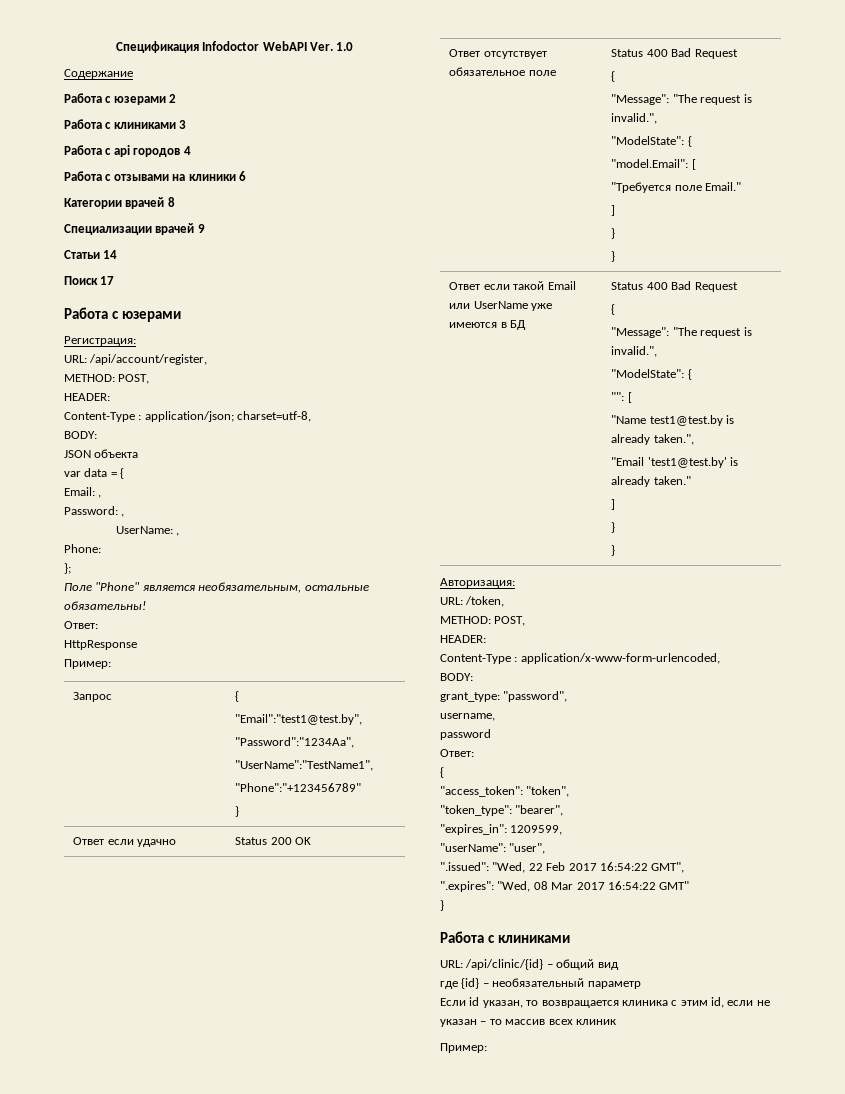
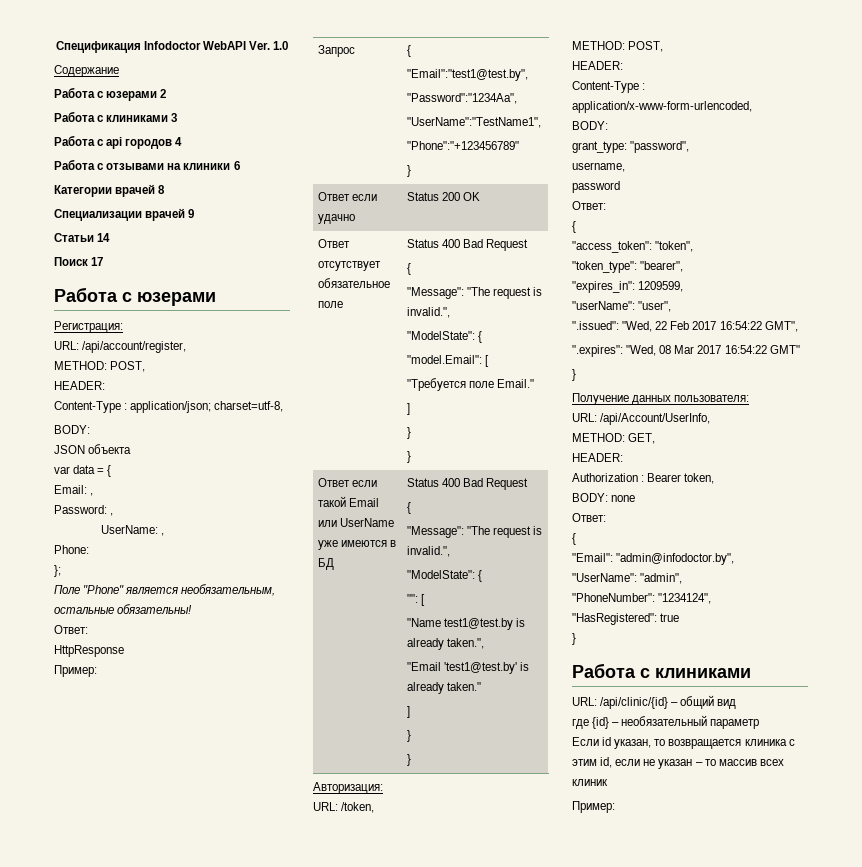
+ Получение данных пользователя:
+ URL: /api/Account/UserInfo,
+ METHOD: GET,
+ HEADER:
+ Authorization : Bearer token,
+ BODY: none
+ Ответ:
+ {
+ "Email": "admin@infodoctor.by",
+ "UserName": "admin",
+ "PhoneNumber": "1234124",
+ "HasRegistered": true
+ }

